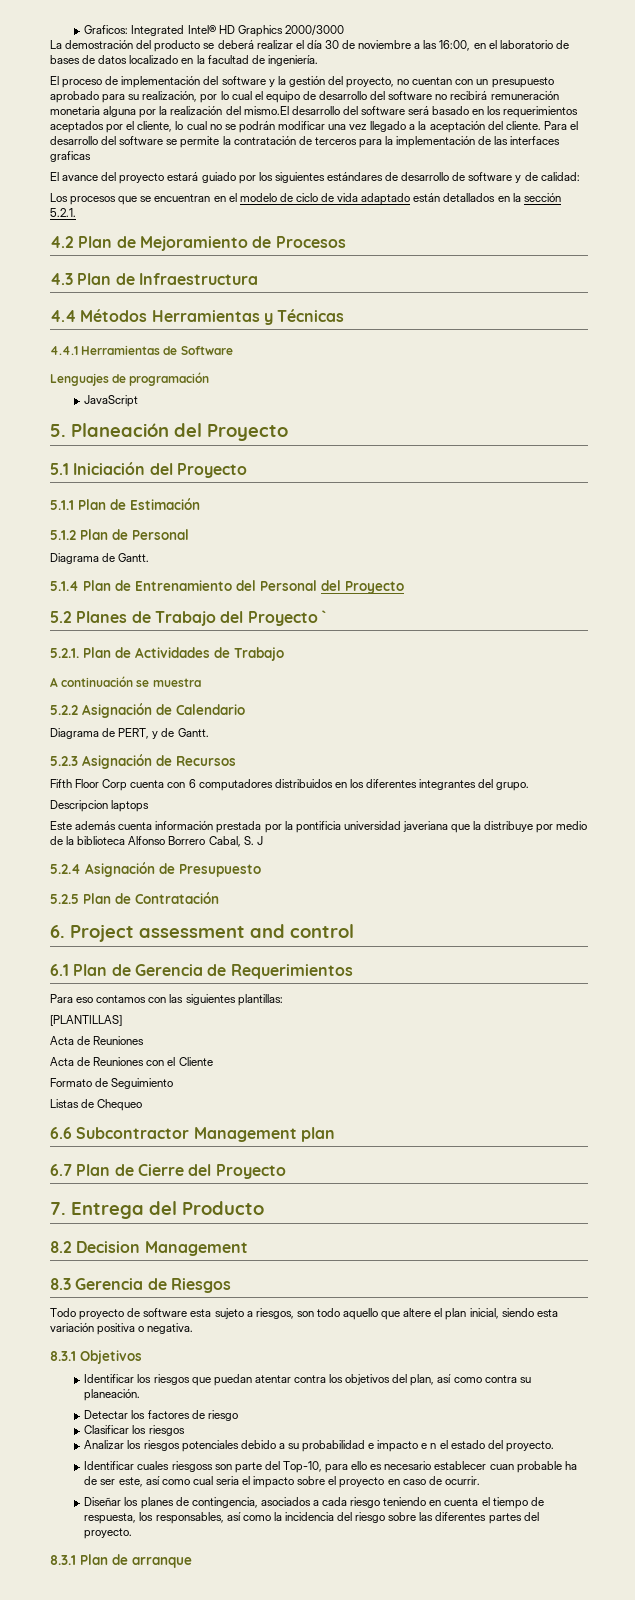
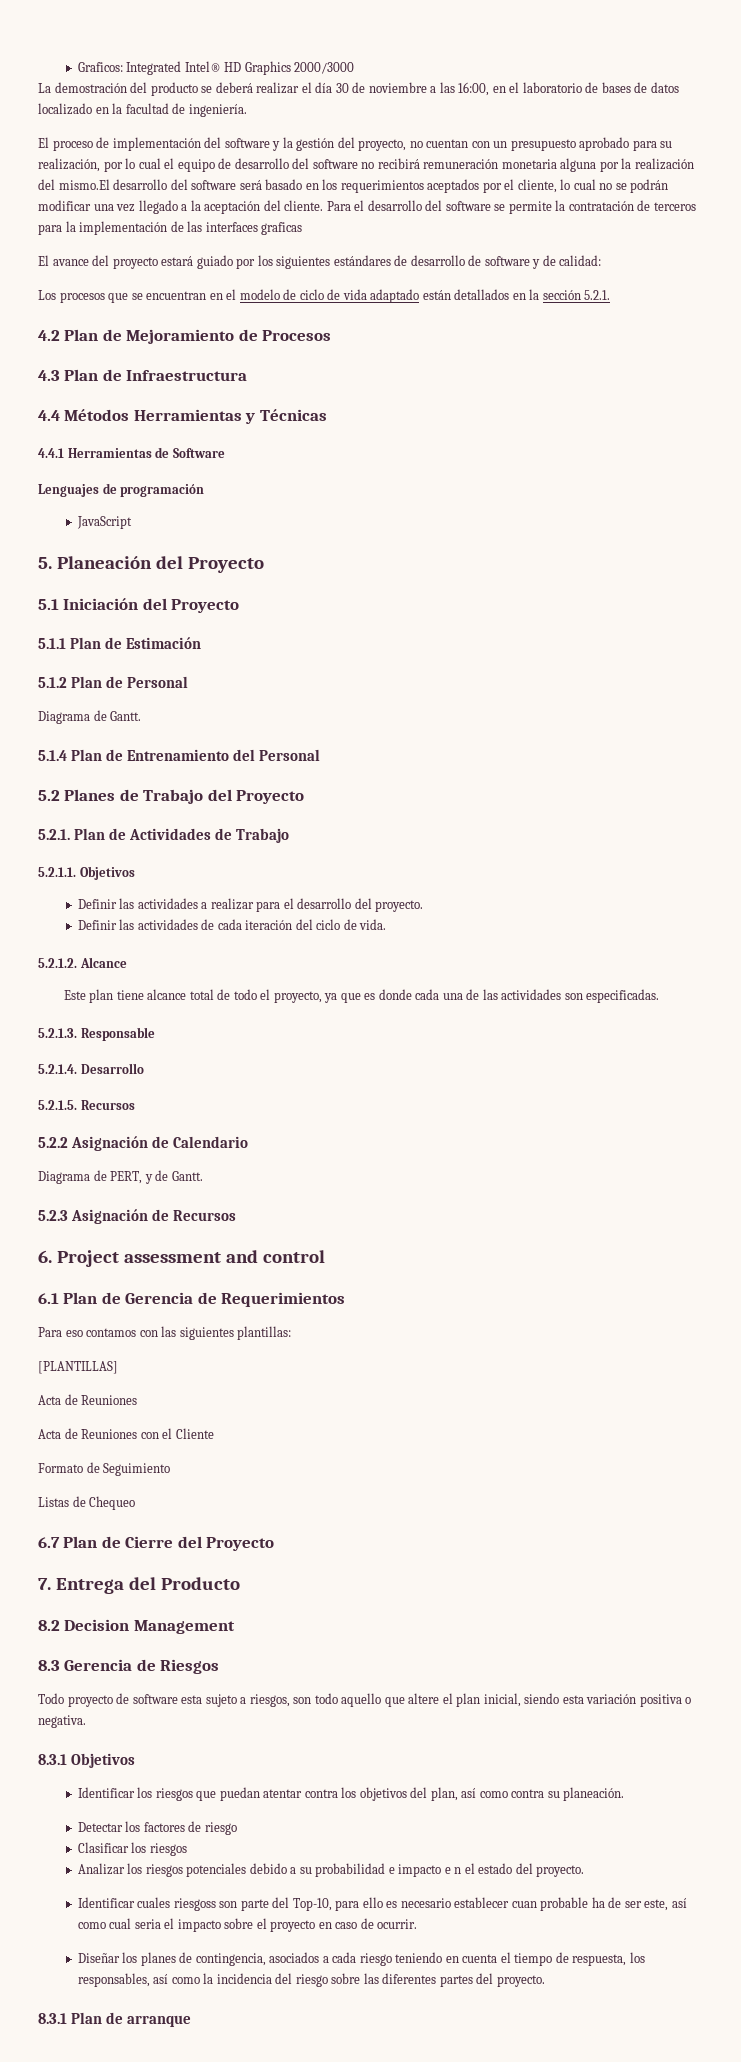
- 5.1.4 Plan de Entrenamiento del Personal del Proyecto
+ 5.1.4 Plan de Entrenamiento del Personal
- 5.2 Planes de Trabajo del Proyecto `
+ 5.2 Planes de Trabajo del Proyecto
- A continuación se muestra
+ 5.2.1.1. Objetivos
+ Definir las actividades a realizar para el desarrollo del proyecto.
+ Definir las actividades de cada iteración del ciclo de vida.
+ 5.2.1.2. Alcance
+ Este plan tiene alcance total de todo el proyecto, ya que es donde cada una de las actividades son especificadas.
+ 5.2.1.3. Responsable
+ 5.2.1.4. Desarrollo
+ 5.2.1.5. Recursos
- Fifth Floor Corp cuenta con 6 computadores distribuidos en los diferentes integrantes del grupo.
- Descripcion laptops
- Este además cuenta información prestada por la pontificia universidad javeriana que la distribuye por medio de la biblioteca Alfonso Borrero Cabal, S. J
- 5.2.4 Asignación de Presupuesto
- 5.2.5 Plan de Contratación
- 6.6 Subcontractor Management plan

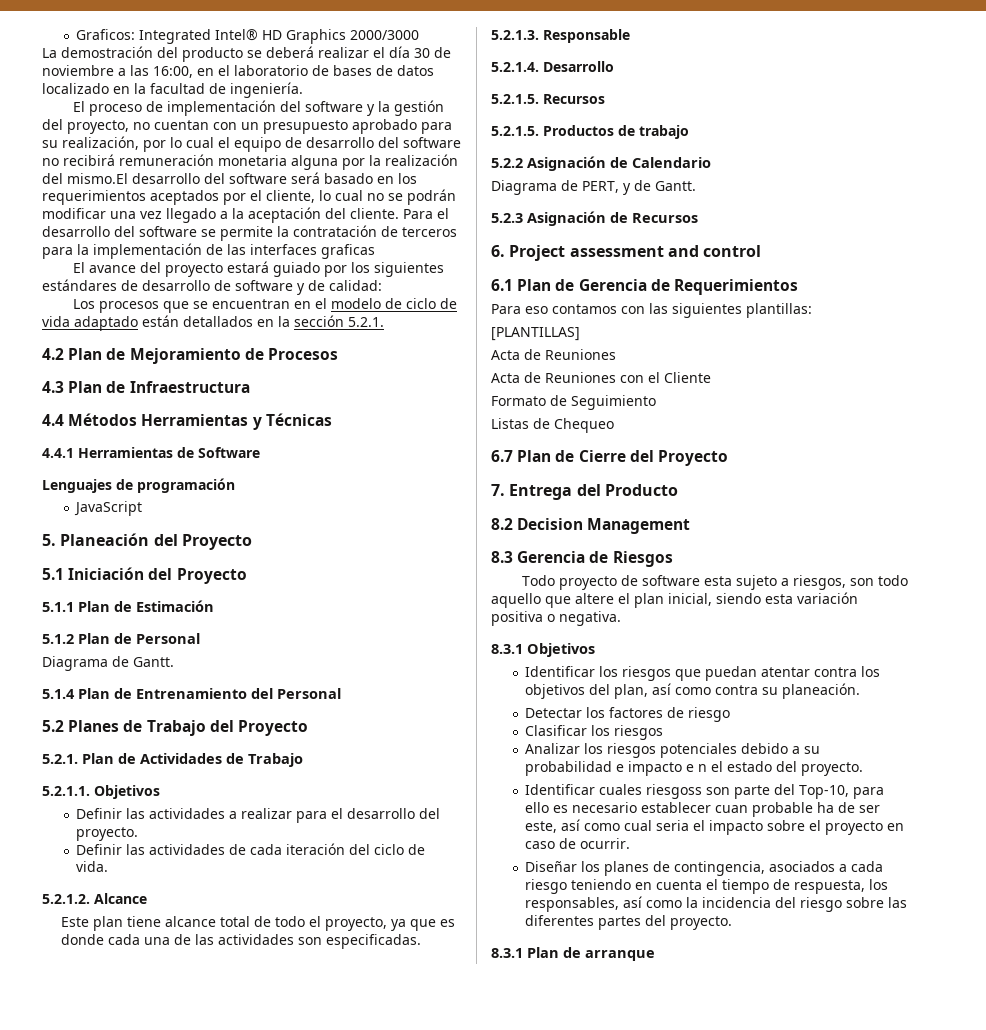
+ 5.2.1.5. Productos de trabajo

